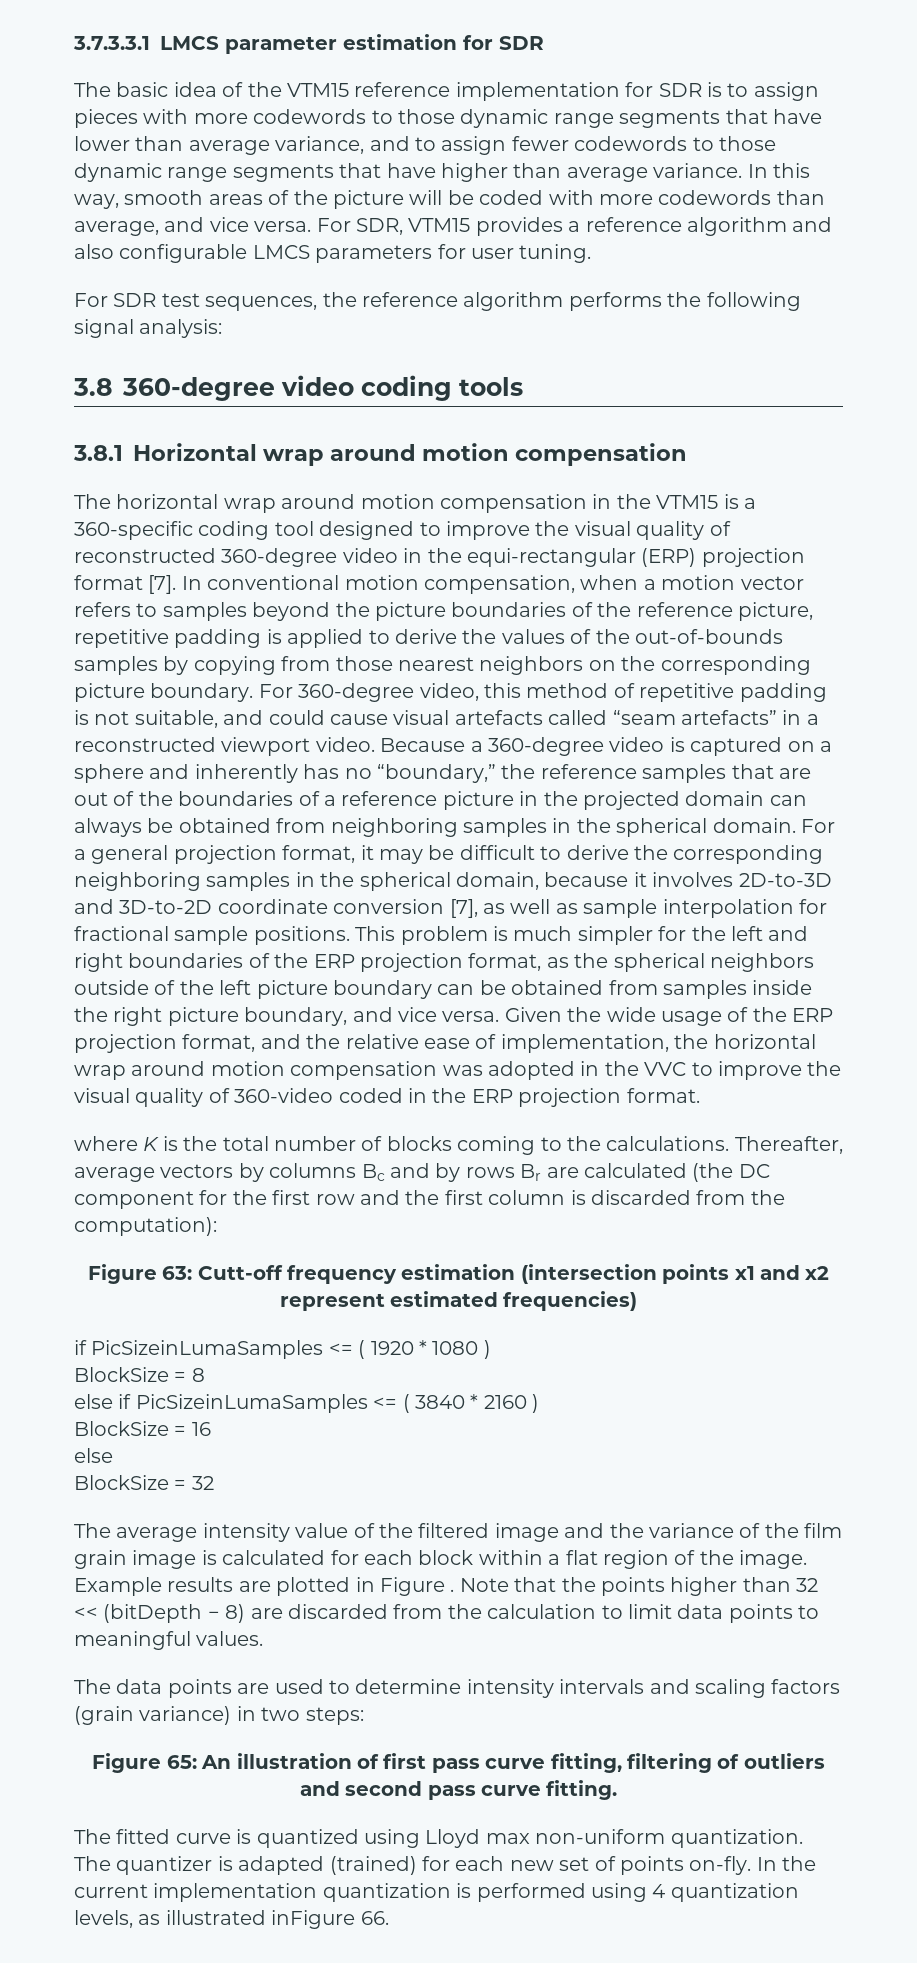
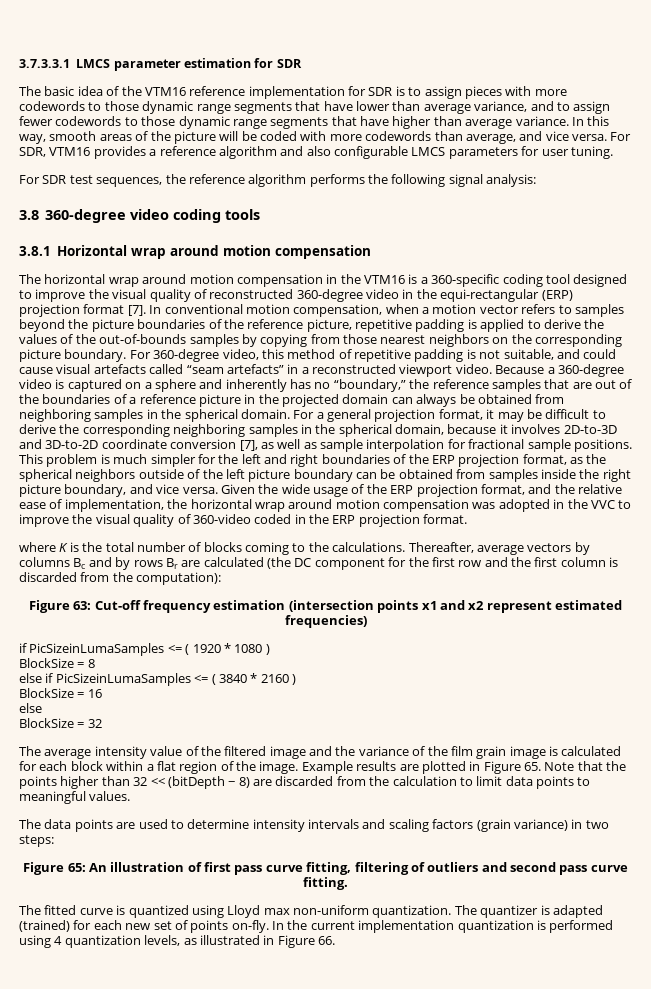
- The basic idea of the VTM15 reference implementation for SDR is to assign pieces with more codewords to those dynamic range segments that have lower than average variance, and to assign fewer codewords to those dynamic range segments that have higher than average variance.
+ The basic idea of the VTM16 reference implementation for SDR is to assign pieces with more codewords to those dynamic range segments that have lower than average variance, and to assign fewer codewords to those dynamic range segments that have higher than average variance.
- For SDR, VTM15 provides a reference algorithm and also configurable LMCS parameters for user tuning.
+ For SDR, VTM16 provides a reference algorithm and also configurable LMCS parameters for user tuning.
- The horizontal wrap around motion compensation in the VTM15 is a 360-specific coding tool designed to improve the visual quality of reconstructed 360-degree video in the equi-rectangular (ERP) projection format [7].
+ The horizontal wrap around motion compensation in the VTM16 is a 360-specific coding tool designed to improve the visual quality of reconstructed 360-degree video in the equi-rectangular (ERP) projection format [7].
- Figure 63: Cutt-off frequency estimation (intersection points x1 and x2 represent estimated frequencies)
+ Figure 63: Cut-off frequency estimation (intersection points x1 and x2 represent estimated frequencies)
- Example results are plotted in Figure . Note that the points higher than 32 << (bitDepth − 8) are discarded from the calculation to limit data points to meaningful values.
+ Example results are plotted in Figure 65. Note that the points higher than 32 << (bitDepth − 8) are discarded from the calculation to limit data points to meaningful values.
- In the current implementation quantization is performed using 4 quantization levels, as illustrated inFigure 66.
+ In the current implementation quantization is performed using 4 quantization levels, as illustrated in Figure 66.

